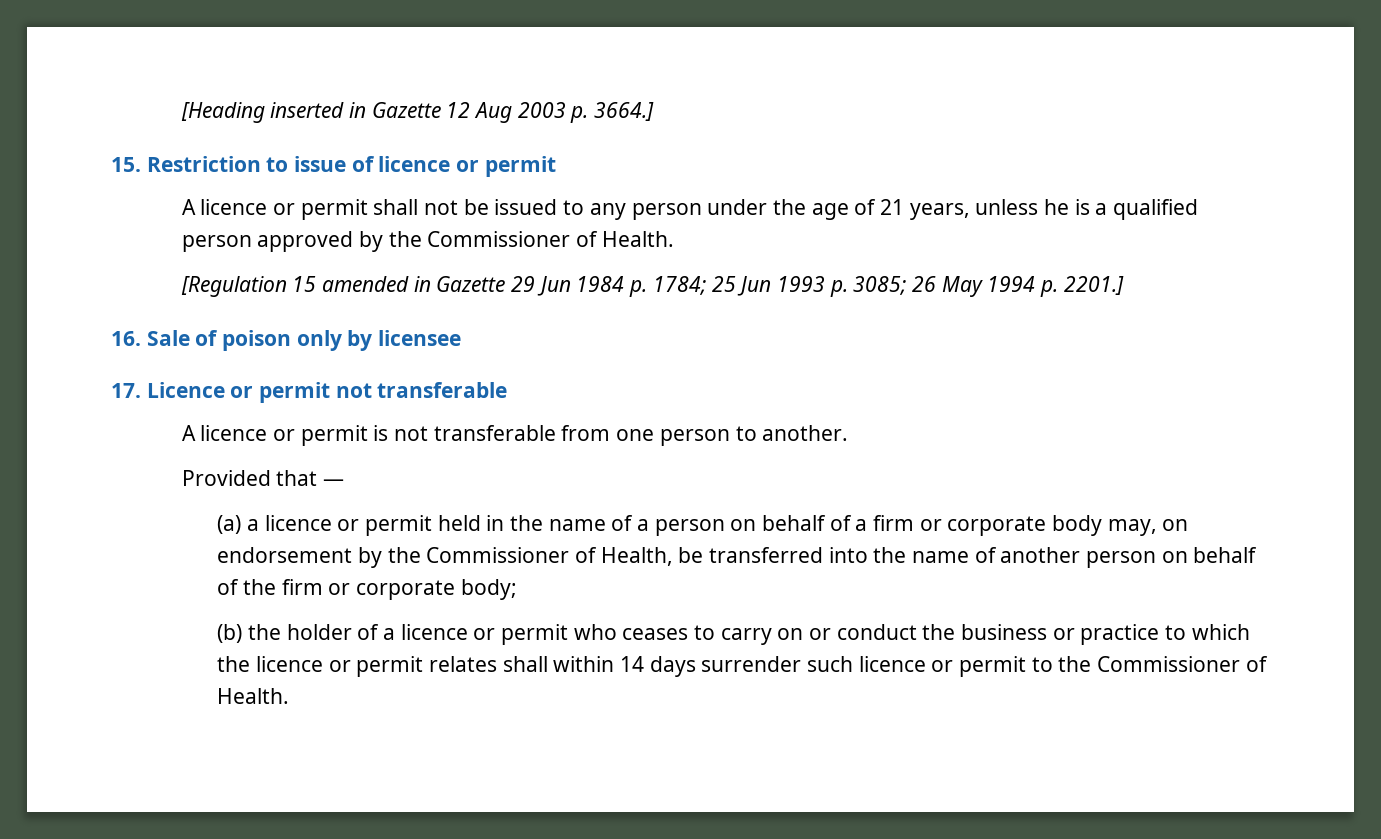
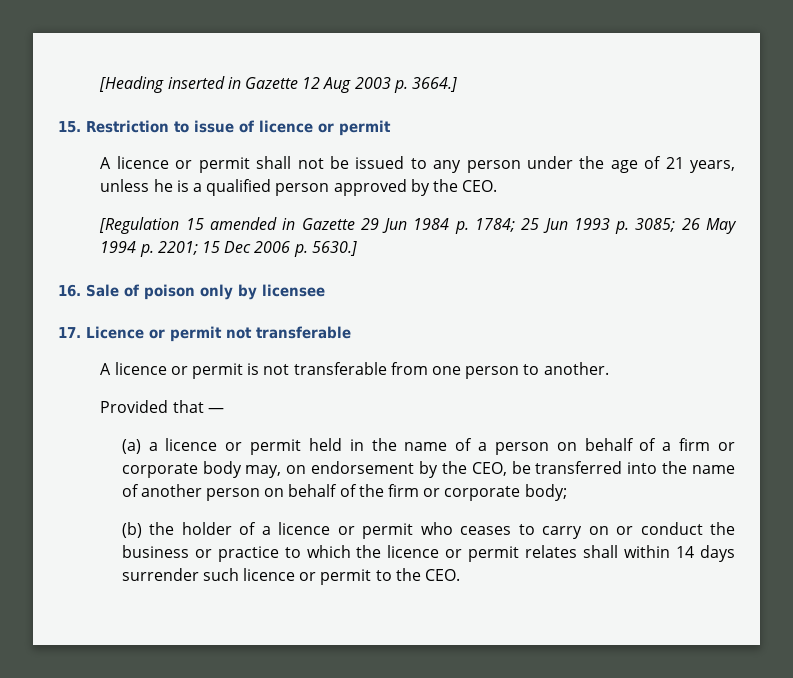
- A licence or permit shall not be issued to any person under the age of 21 years, unless he is a qualified person approved by the Commissioner of Health.
+ A licence or permit shall not be issued to any person under the age of 21 years, unless he is a qualified person approved by the CEO.
- [Regulation 15 amended in Gazette 29 Jun 1984 p. 1784; 25 Jun 1993 p. 3085; 26 May 1994 p. 2201.]
+ [Regulation 15 amended in Gazette 29 Jun 1984 p. 1784; 25 Jun 1993 p. 3085; 26 May 1994 p. 2201; 15 Dec 2006 p. 5630.]
- (a) a licence or permit held in the name of a person on behalf of a firm or corporate body may, on endorsement by the Commissioner of Health, be transferred into the name of another person on behalf of the firm or corporate body;
+ (a) a licence or permit held in the name of a person on behalf of a firm or corporate body may, on endorsement by the CEO, be transferred into the name of another person on behalf of the firm or corporate body;
- (b) the holder of a licence or permit who ceases to carry on or conduct the business or practice to which the licence or permit relates shall within 14 days surrender such licence or permit to the Commissioner of Health.
+ (b) the holder of a licence or permit who ceases to carry on or conduct the business or practice to which the licence or permit relates shall within 14 days surrender such licence or permit to the CEO.

